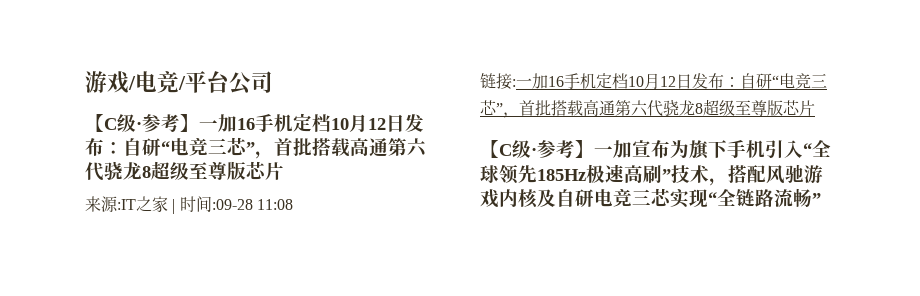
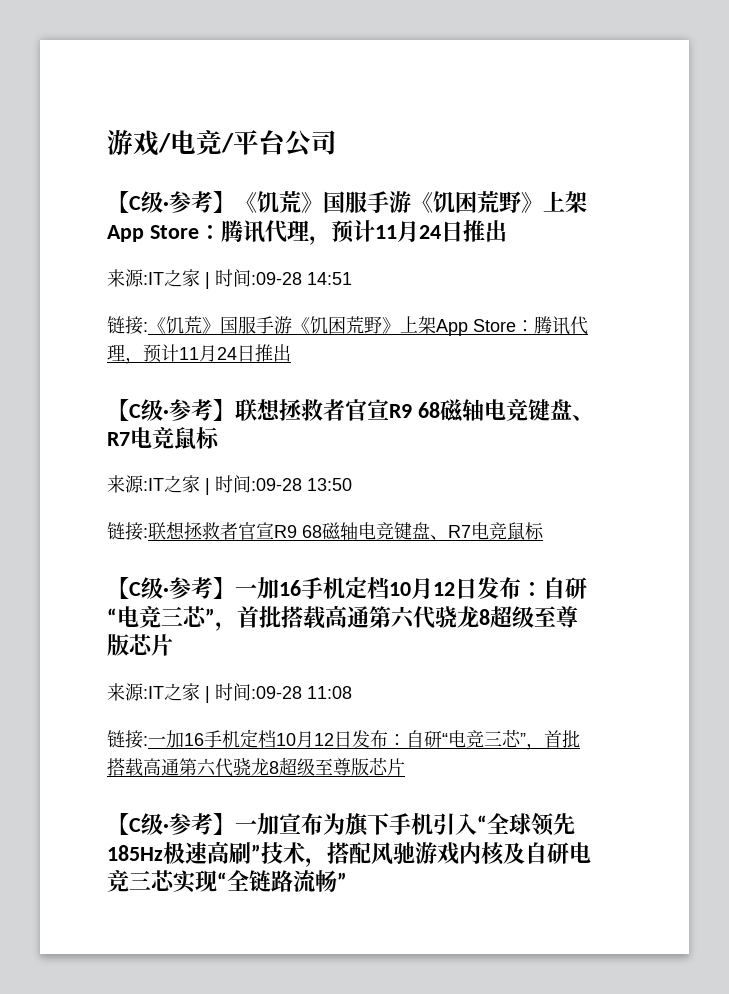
+ 【C级·参考】《饥荒》国服手游《饥困荒野》上架App Store：腾讯代理，预计11月24日推出
+ 来源:IT之家 | 时间:09-28 14:51
+ 链接:《饥荒》国服手游《饥困荒野》上架App Store：腾讯代理，预计11月24日推出
+ 【C级·参考】联想拯救者官宣R9 68磁轴电竞键盘、R7电竞鼠标
+ 来源:IT之家 | 时间:09-28 13:50
+ 链接:联想拯救者官宣R9 68磁轴电竞键盘、R7电竞鼠标

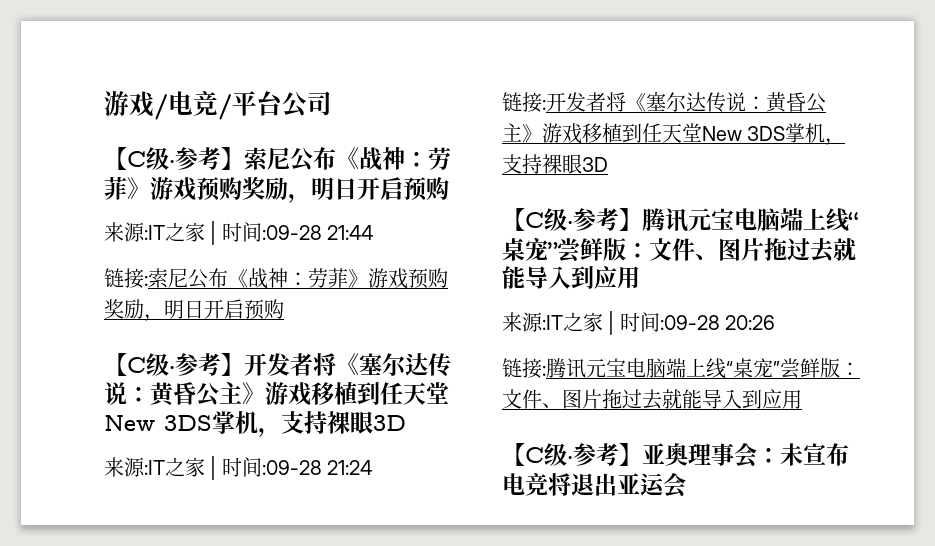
- 【C级·参考】《饥荒》国服手游《饥困荒野》上架App Store：腾讯代理，预计11月24日推出
- 来源:IT之家 | 时间:09-28 14:51
- 链接:《饥荒》国服手游《饥困荒野》上架App Store：腾讯代理，预计11月24日推出
- 【C级·参考】联想拯救者官宣R9 68磁轴电竞键盘、R7电竞鼠标
- 来源:IT之家 | 时间:09-28 13:50
- 链接:联想拯救者官宣R9 68磁轴电竞键盘、R7电竞鼠标
- 【C级·参考】一加16手机定档10月12日发布：自研“电竞三芯”，首批搭载高通第六代骁龙8超级至尊版芯片
- 来源:IT之家 | 时间:09-28 11:08
- 链接:一加16手机定档10月12日发布：自研“电竞三芯”，首批搭载高通第六代骁龙8超级至尊版芯片
- 【C级·参考】一加宣布为旗下手机引入“全球领先185Hz极速高刷”技术，搭配风驰游戏内核及自研电竞三芯实现“全链路流畅”
+ 【C级·参考】索尼公布《战神：劳菲》游戏预购奖励，明日开启预购
+ 来源:IT之家 | 时间:09-28 21:44
+ 链接:索尼公布《战神：劳菲》游戏预购奖励，明日开启预购
+ 【C级·参考】开发者将《塞尔达传说：黄昏公主》游戏移植到任天堂New 3DS掌机，支持裸眼3D
+ 来源:IT之家 | 时间:09-28 21:24
+ 链接:开发者将《塞尔达传说：黄昏公主》游戏移植到任天堂New 3DS掌机，支持裸眼3D
+ 【C级·参考】腾讯元宝电脑端上线“桌宠”尝鲜版：文件、图片拖过去就能导入到应用
+ 来源:IT之家 | 时间:09-28 20:26
+ 链接:腾讯元宝电脑端上线“桌宠”尝鲜版：文件、图片拖过去就能导入到应用
+ 【C级·参考】亚奥理事会：未宣布电竞将退出亚运会

